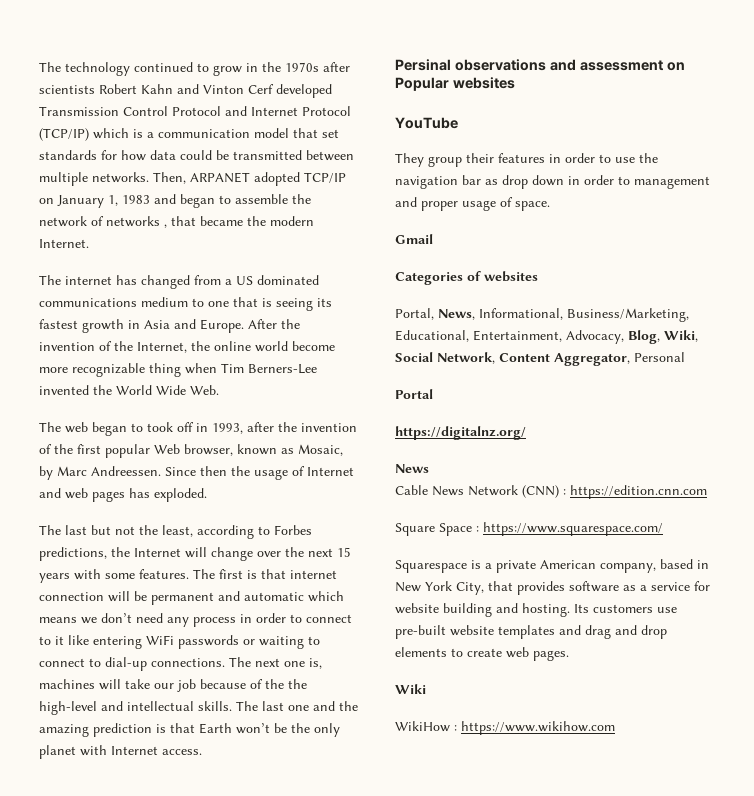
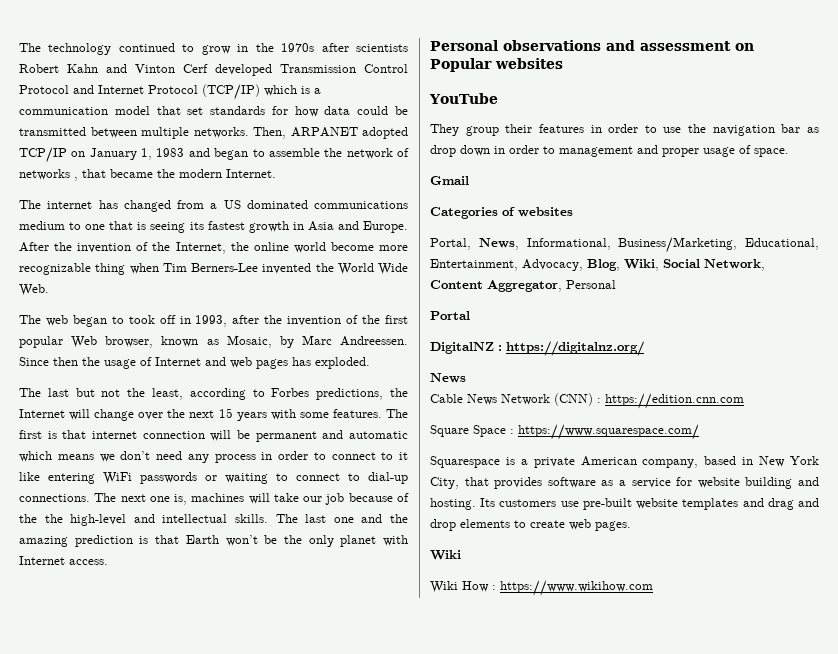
- Persinal observations and assessment on Popular websites
+ Personal observations and assessment on Popular websites
- https://digitalnz.org/
+ DigitalNZ : https://digitalnz.org/
- WikiHow : https://www.wikihow.com
+ Wiki How : https://www.wikihow.com

